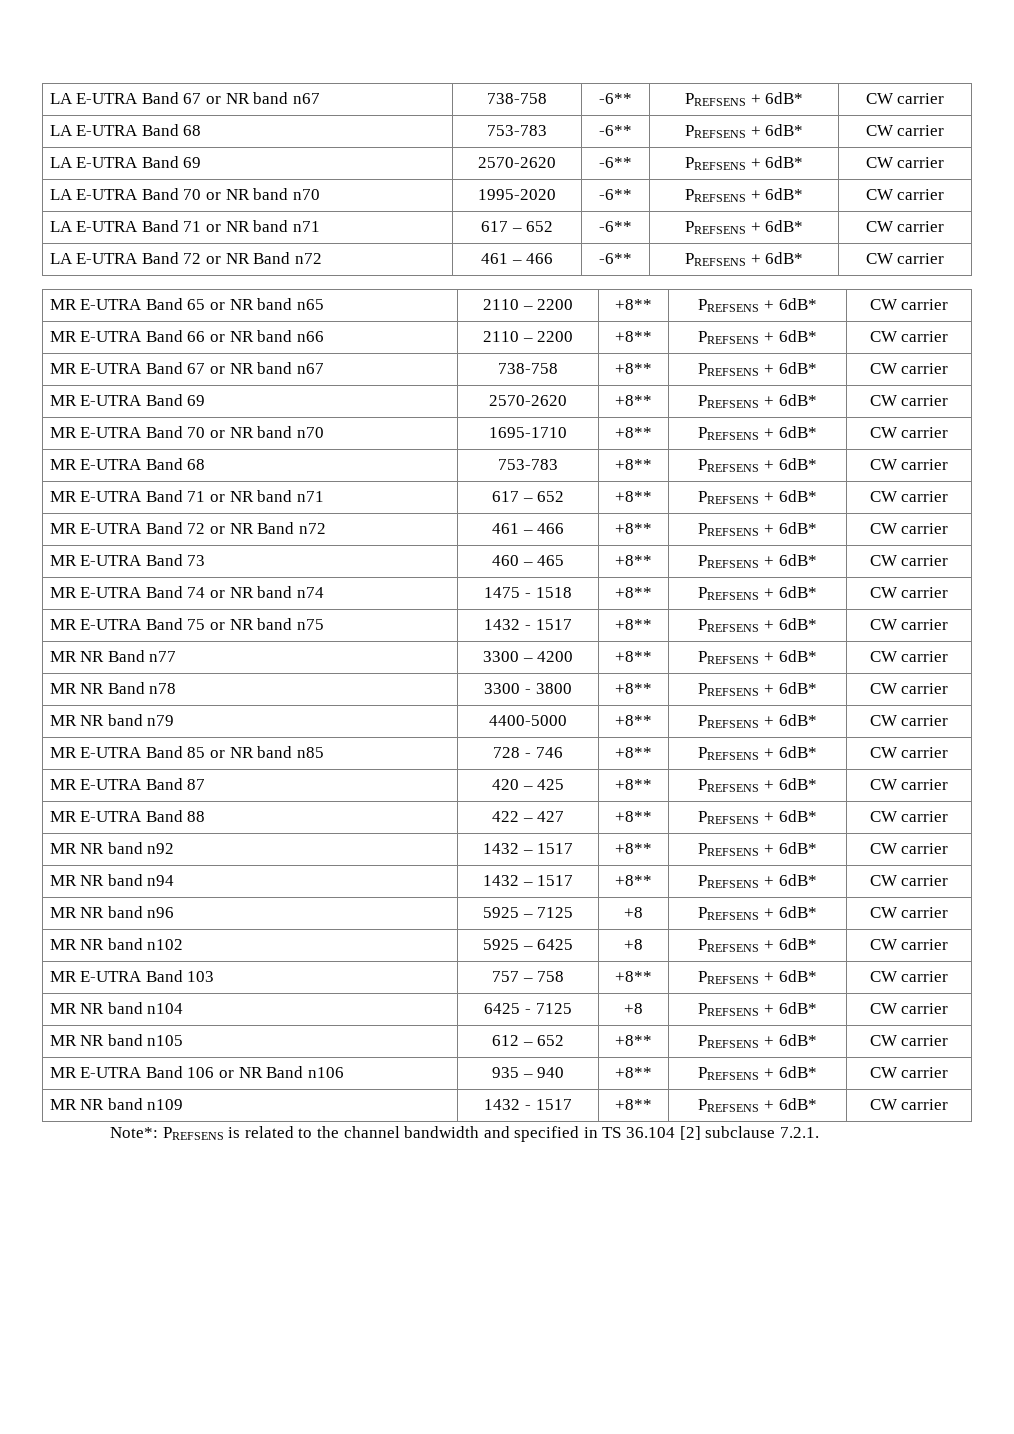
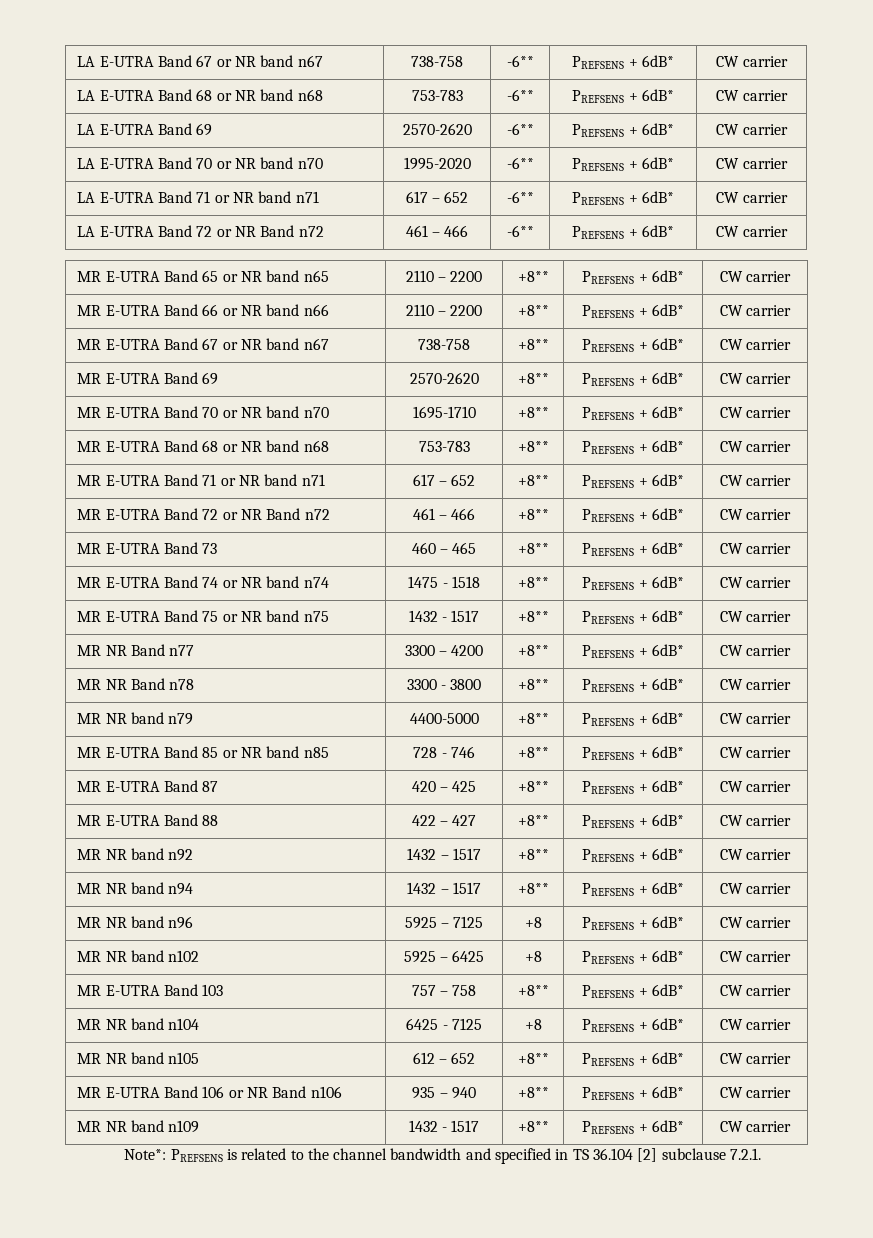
- LA E-UTRA Band 68 | 753-783 | -6** | PREFSENS + 6dB* | CW carrier
+ LA E-UTRA Band 68 or NR band n68 | 753-783 | -6** | PREFSENS + 6dB* | CW carrier
- MR E-UTRA Band 68 | 753-783 | +8** | PREFSENS + 6dB* | CW carrier
+ MR E-UTRA Band 68 or NR band n68 | 753-783 | +8** | PREFSENS + 6dB* | CW carrier

